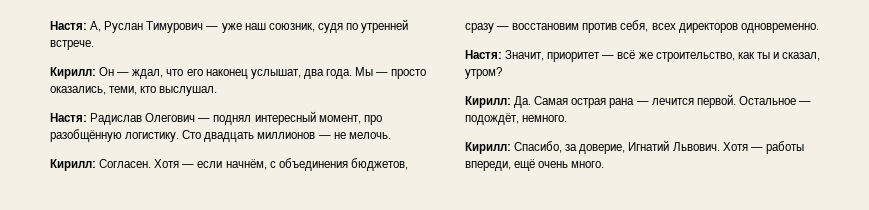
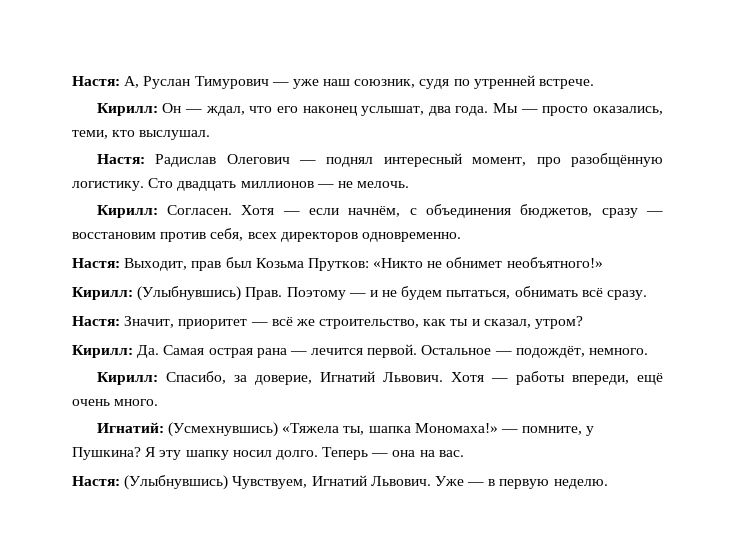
+ Настя: Выходит, прав был Козьма Прутков: «Никто не обнимет необъятного!»
+ Кирилл: (Улыбнувшись) Прав. Поэтому — и не будем пытаться, обнимать всё сразу.
+ Игнатий: (Усмехнувшись) «Тяжела ты, шапка Мономаха!» — помните, у Пушкина? Я эту шапку носил долго. Теперь — она на вас.
+ Настя: (Улыбнувшись) Чувствуем, Игнатий Львович. Уже — в первую неделю.

